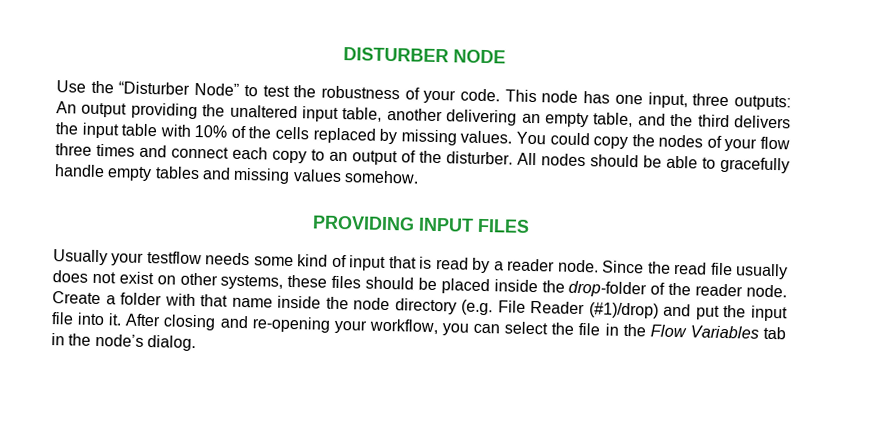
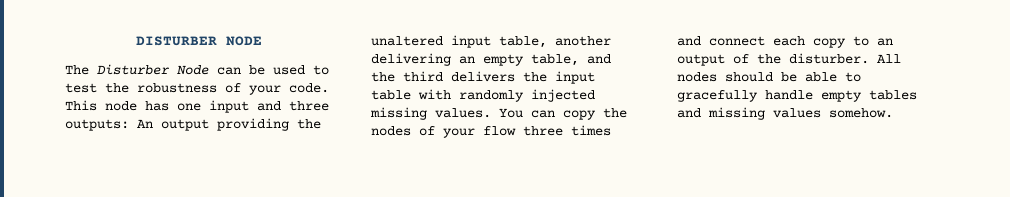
- Use the “Disturber Node” to test the robustness of your code.
+ The Disturber Node can be used to test the robustness of your code.
- This node has one input, three outputs: An output providing the unaltered input table, another delivering an empty table, and the third delivers the input table with 10% of the cells replaced by missing values.
+ This node has one input and three outputs: An output providing the unaltered input table, another delivering an empty table, and the third delivers the input table with randomly injected missing values.
- You could copy the nodes of your flow three times and connect each copy to an output of the disturber.
+ You can copy the nodes of your flow three times and connect each copy to an output of the disturber.
- PROVIDING INPUT FILES
- Usually your testflow needs some kind of input that is read by a reader node. Since the read file usually does not exist on other systems, these files should be placed inside the drop-folder of the reader node. Create a folder with that name inside the node directory (e.g. File Reader (#1)/drop) and put the input file into it. After closing and re-opening your workflow, you can select the file in the Flow Variables tab in the node’s dialog.

